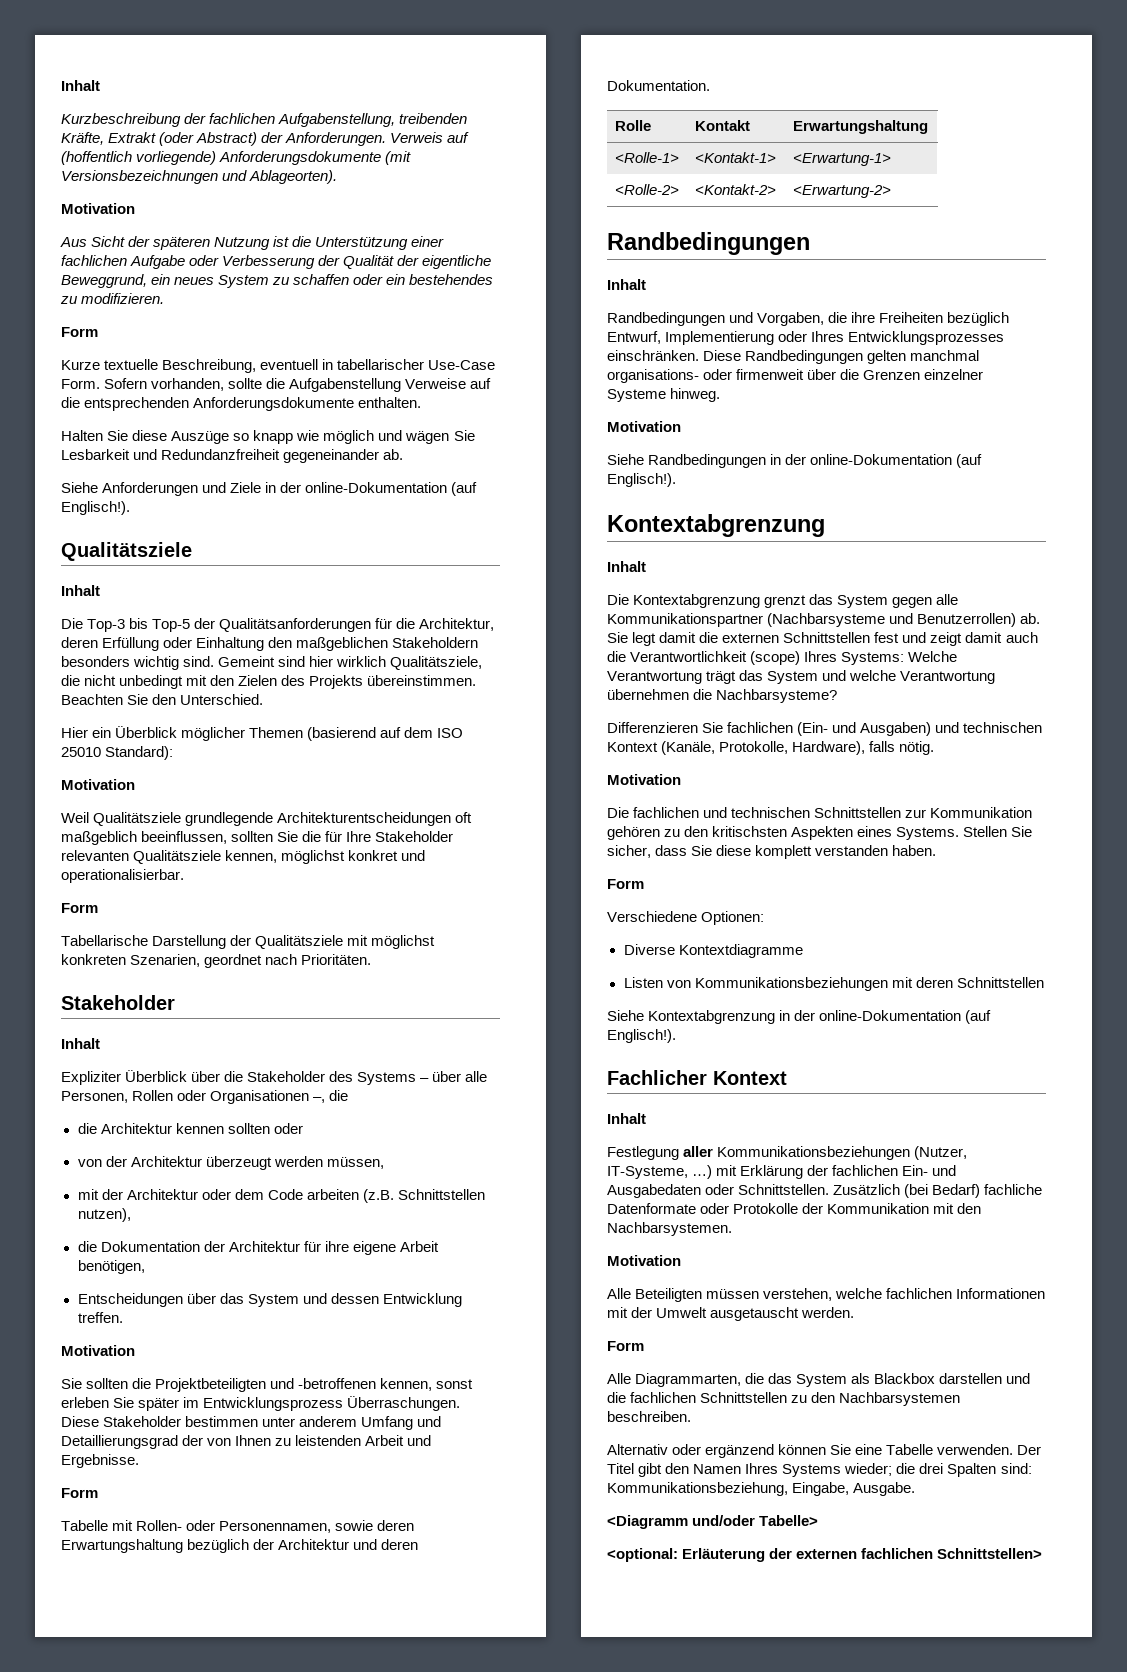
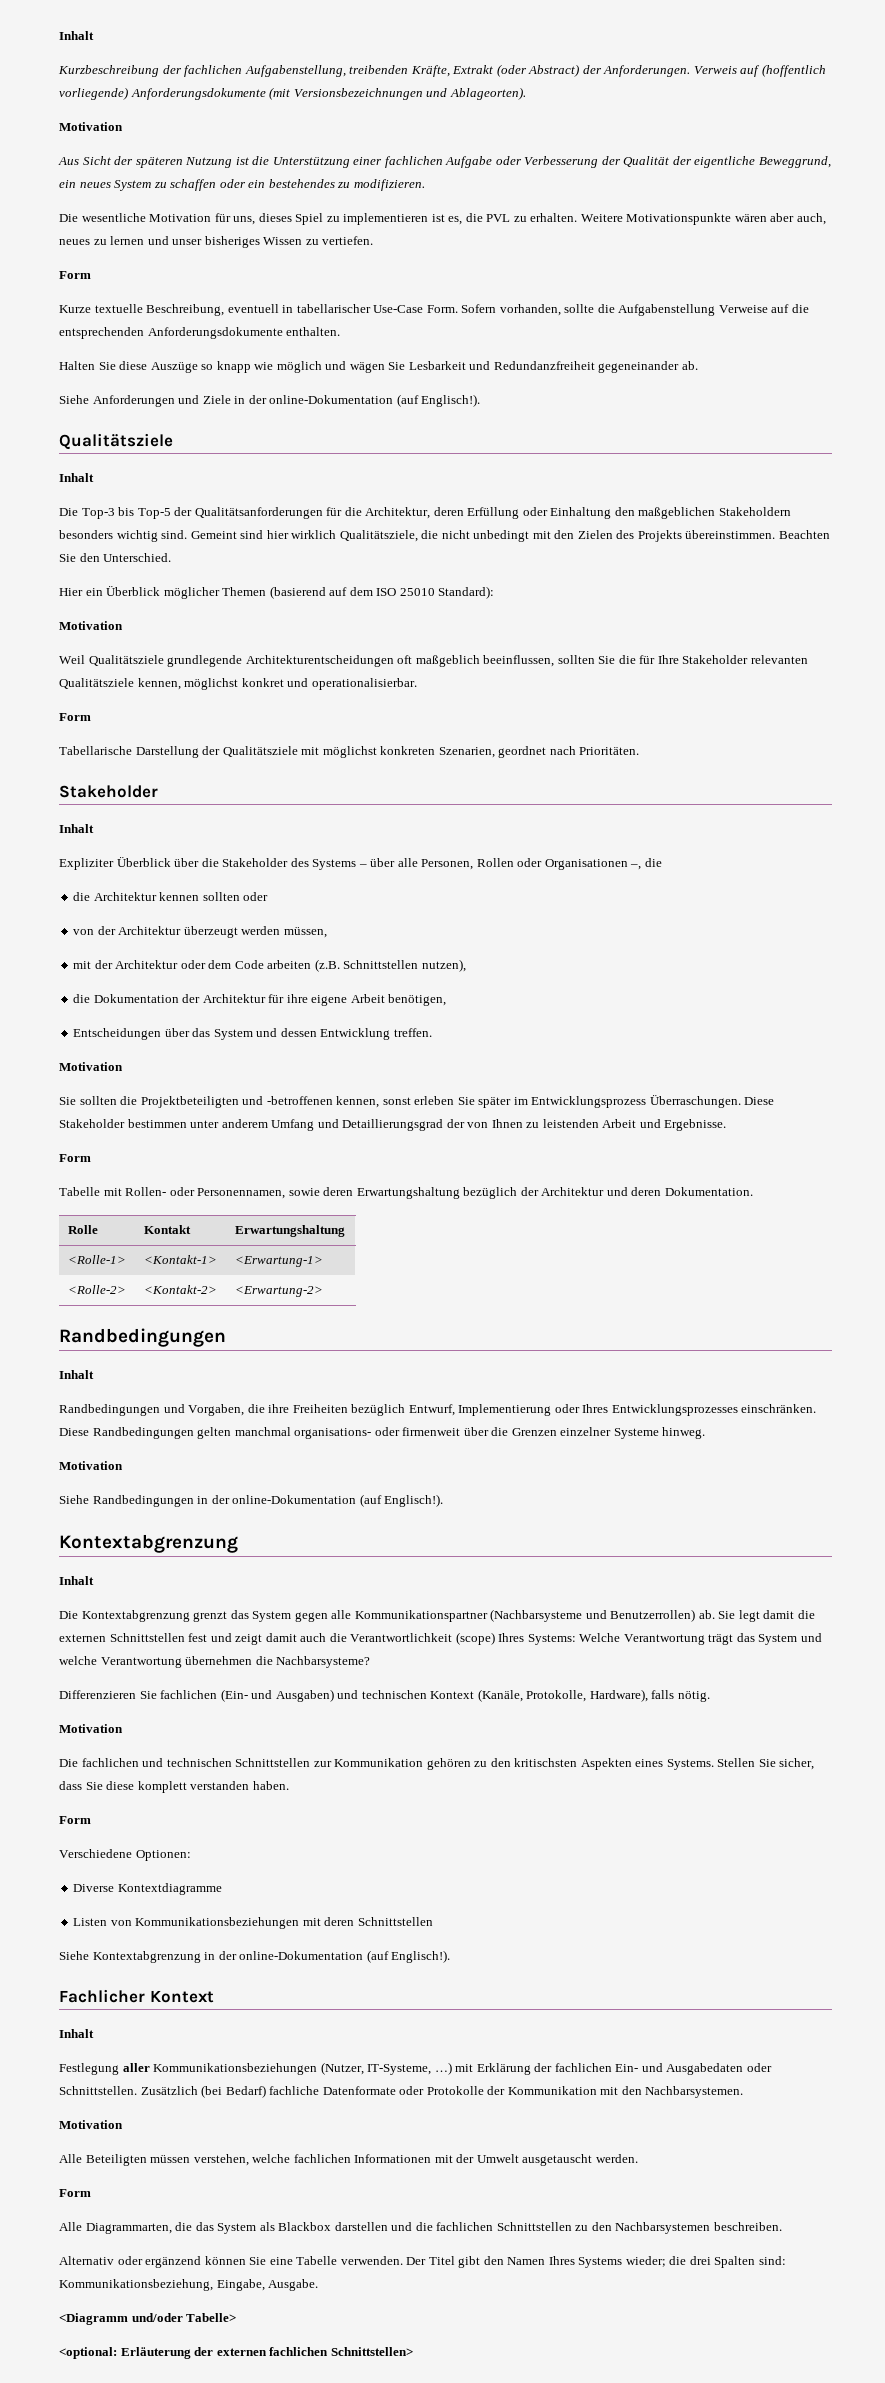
+ Die wesentliche Motivation für uns, dieses Spiel zu implementieren ist es, die PVL zu erhalten. Weitere Motivationspunkte wären aber auch, neues zu lernen und unser bisheriges Wissen zu vertiefen.

